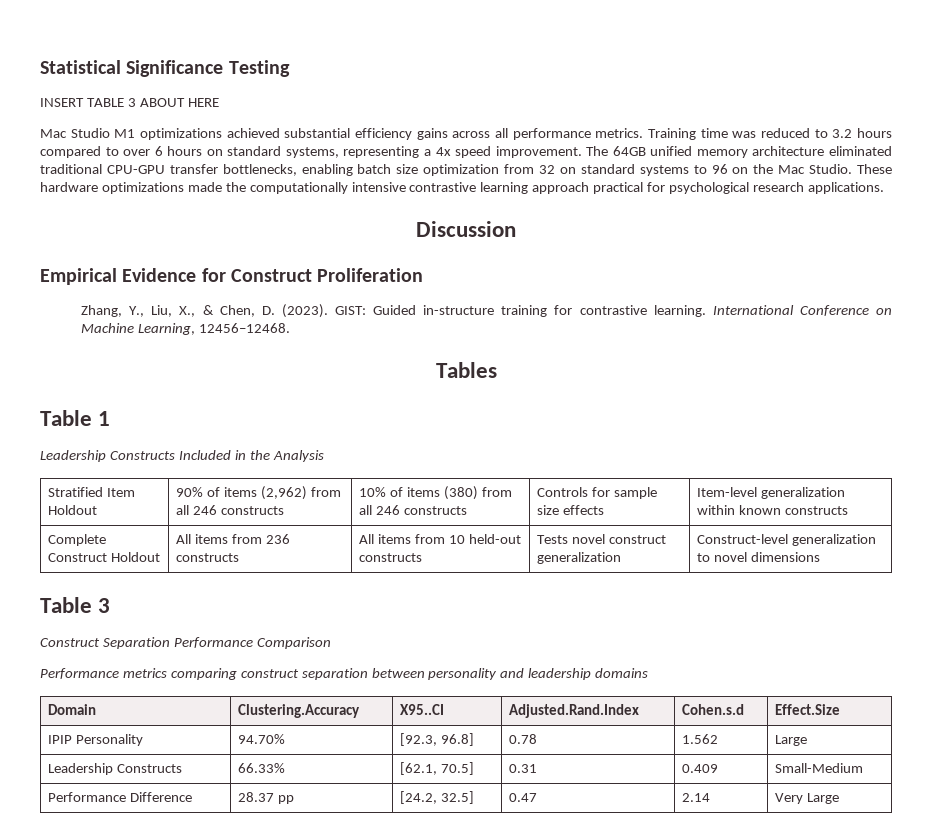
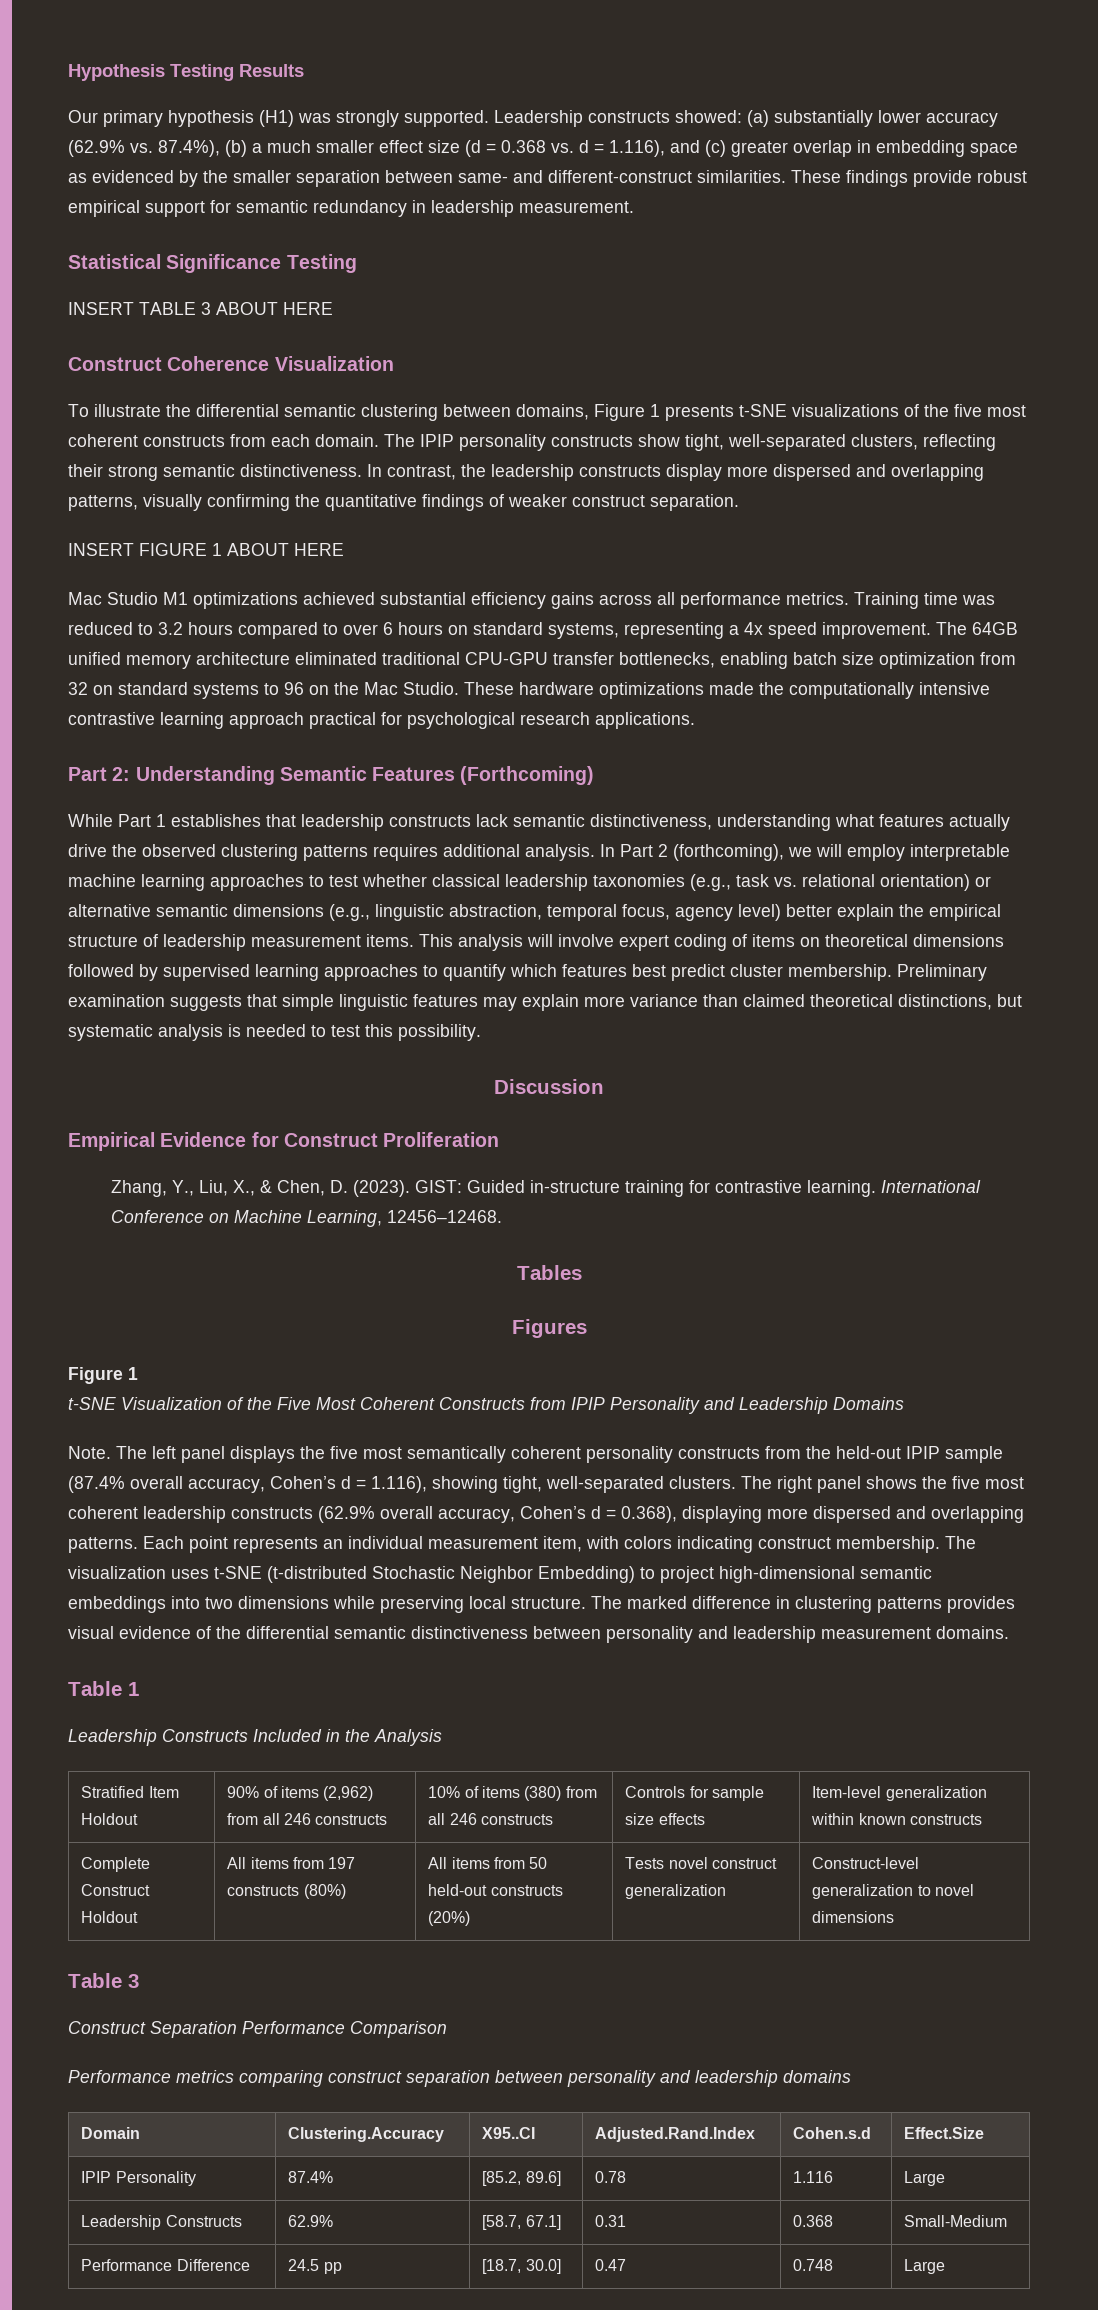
+ Hypothesis Testing Results
+ Our primary hypothesis (H1) was strongly supported. Leadership constructs showed: (a) substantially lower accuracy (62.9% vs. 87.4%), (b) a much smaller effect size (d = 0.368 vs. d = 1.116), and (c) greater overlap in embedding space as evidenced by the smaller separation between same- and different-construct similarities. These findings provide robust empirical support for semantic redundancy in leadership measurement.
+ Construct Coherence Visualization
+ To illustrate the differential semantic clustering between domains, Figure 1 presents t-SNE visualizations of the five most coherent constructs from each domain. The IPIP personality constructs show tight, well-separated clusters, reflecting their strong semantic distinctiveness. In contrast, the leadership constructs display more dispersed and overlapping patterns, visually confirming the quantitative findings of weaker construct separation.
+ INSERT FIGURE 1 ABOUT HERE
+ Part 2: Understanding Semantic Features (Forthcoming)
+ While Part 1 establishes that leadership constructs lack semantic distinctiveness, understanding what features actually drive the observed clustering patterns requires additional analysis. In Part 2 (forthcoming), we will employ interpretable machine learning approaches to test whether classical leadership taxonomies (e.g., task vs. relational orientation) or alternative semantic dimensions (e.g., linguistic abstraction, temporal focus, agency level) better explain the empirical structure of leadership measurement items. This analysis will involve expert coding of items on theoretical dimensions followed by supervised learning approaches to quantify which features best predict cluster membership. Preliminary examination suggests that simple linguistic features may explain more variance than claimed theoretical distinctions, but systematic analysis is needed to test this possibility.
+ Figures
+ Figure 1
+ t-SNE Visualization of the Five Most Coherent Constructs from IPIP Personality and Leadership Domains
+ Note. The left panel displays the five most semantically coherent personality constructs from the held-out IPIP sample (87.4% overall accuracy, Cohen’s d = 1.116), showing tight, well-separated clusters. The right panel shows the five most coherent leadership constructs (62.9% overall accuracy, Cohen’s d = 0.368), displaying more dispersed and overlapping patterns. Each point represents an individual measurement item, with colors indicating construct membership. The visualization uses t-SNE (t-distributed Stochastic Neighbor Embedding) to project high-dimensional semantic embeddings into two dimensions while preserving local structure. The marked difference in clustering patterns provides visual evidence of the differential semantic distinctiveness between personality and leadership measurement domains.
- Complete Construct Holdout | All items from 236 constructs | All items from 10 held-out constructs | Tests novel construct generalization | Construct-level generalization to novel dimensions
+ Complete Construct Holdout | All items from 197 constructs (80%) | All items from 50 held-out constructs (20%) | Tests novel construct generalization | Construct-level generalization to novel dimensions
- IPIP Personality | 94.70% | [92.3, 96.8] | 0.78 | 1.562 | Large
+ IPIP Personality | 87.4% | [85.2, 89.6] | 0.78 | 1.116 | Large
- Leadership Constructs | 66.33% | [62.1, 70.5] | 0.31 | 0.409 | Small-Medium
+ Leadership Constructs | 62.9% | [58.7, 67.1] | 0.31 | 0.368 | Small-Medium
- Performance Difference | 28.37 pp | [24.2, 32.5] | 0.47 | 2.14 | Very Large
+ Performance Difference | 24.5 pp | [18.7, 30.0] | 0.47 | 0.748 | Large

